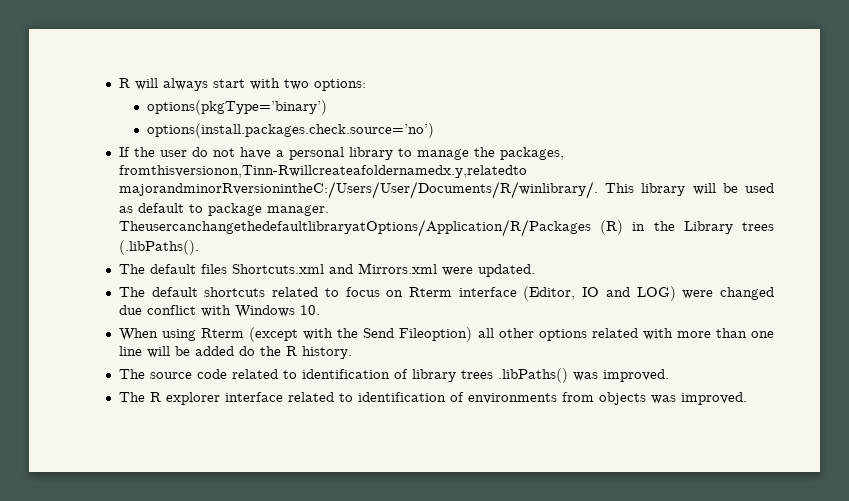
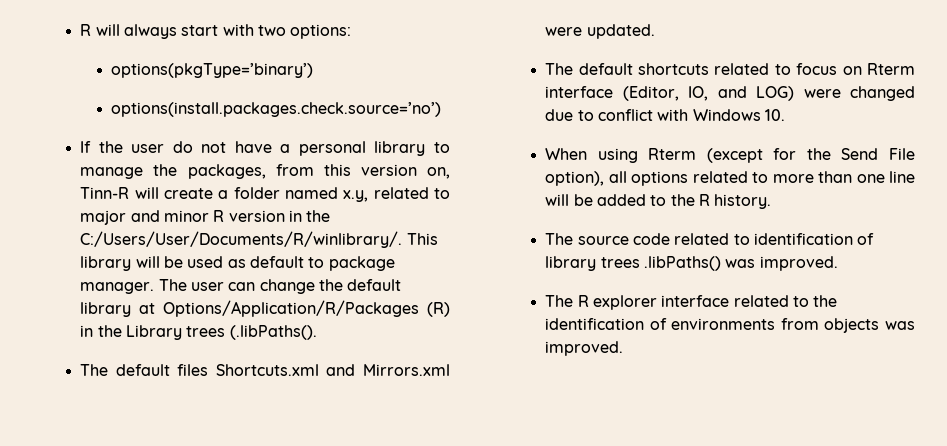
- If the user do not have a personal library to manage the packages, fromthisversionon,Tinn-Rwillcreateafoldernamedx.y,relatedto majorandminorRversionintheC:/Users/User/Documents/R/winlibrary/.
+ If the user do not have a personal library to manage the packages, from this version on, Tinn-R will create a folder named x.y, related to major and minor R version in the C:/Users/User/Documents/R/winlibrary/.
- TheusercanchangethedefaultlibraryatOptions/Application/R/Packages (R) in the Library trees (.libPaths().
+ The user can change the default library at Options/Application/R/Packages (R) in the Library trees (.libPaths().
- The default shortcuts related to focus on Rterm interface (Editor, IO and LOG) were changed due conflict with Windows 10.
+ The default shortcuts related to focus on Rterm interface (Editor, IO, and LOG) were changed due to conflict with Windows 10.
- When using Rterm (except with the Send Fileoption) all other options related with more than one line will be added do the R history.
+ When using Rterm (except for the Send File option), all options related to more than one line will be added to the R history.
- The R explorer interface related to identification of environments from objects was improved.
+ The R explorer interface related to the identification of environments from objects was improved.

